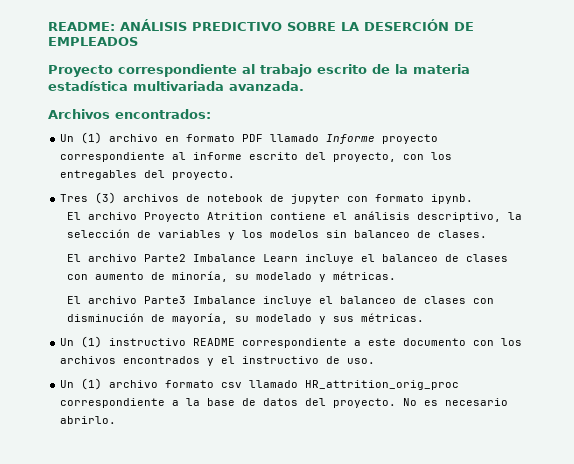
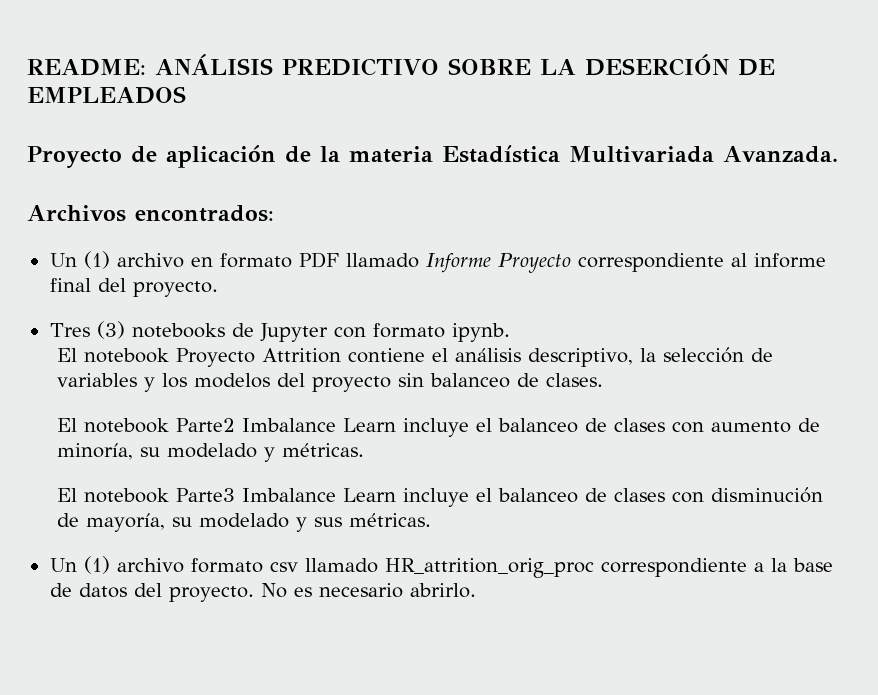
- Proyecto correspondiente al trabajo escrito de la materia estadística multivariada avanzada.
+ Proyecto de aplicación de la materia Estadística Multivariada Avanzada.
- Un (1) archivo en formato PDF llamado Informe proyecto correspondiente al informe escrito del proyecto, con los entregables del proyecto.
+ Un (1) archivo en formato PDF llamado Informe Proyecto correspondiente al informe final del proyecto.
- Tres (3) archivos de notebook de jupyter con formato ipynb.
+ Tres (3) notebooks de Jupyter con formato ipynb.
- El archivo Proyecto Atrition contiene el análisis descriptivo, la selección de variables y los modelos sin balanceo de clases.
+ El notebook Proyecto Attrition contiene el análisis descriptivo, la selección de variables y los modelos del proyecto sin balanceo de clases.
- El archivo Parte2 Imbalance Learn incluye el balanceo de clases con aumento de minoría, su modelado y métricas.
+ El notebook Parte2 Imbalance Learn incluye el balanceo de clases con aumento de minoría, su modelado y métricas.
- El archivo Parte3 Imbalance incluye el balanceo de clases con disminución de mayoría, su modelado y sus métricas.
+ El notebook Parte3 Imbalance Learn incluye el balanceo de clases con disminución de mayoría, su modelado y sus métricas.
- Un (1) instructivo README correspondiente a este documento con los archivos encontrados y el instructivo de uso.

